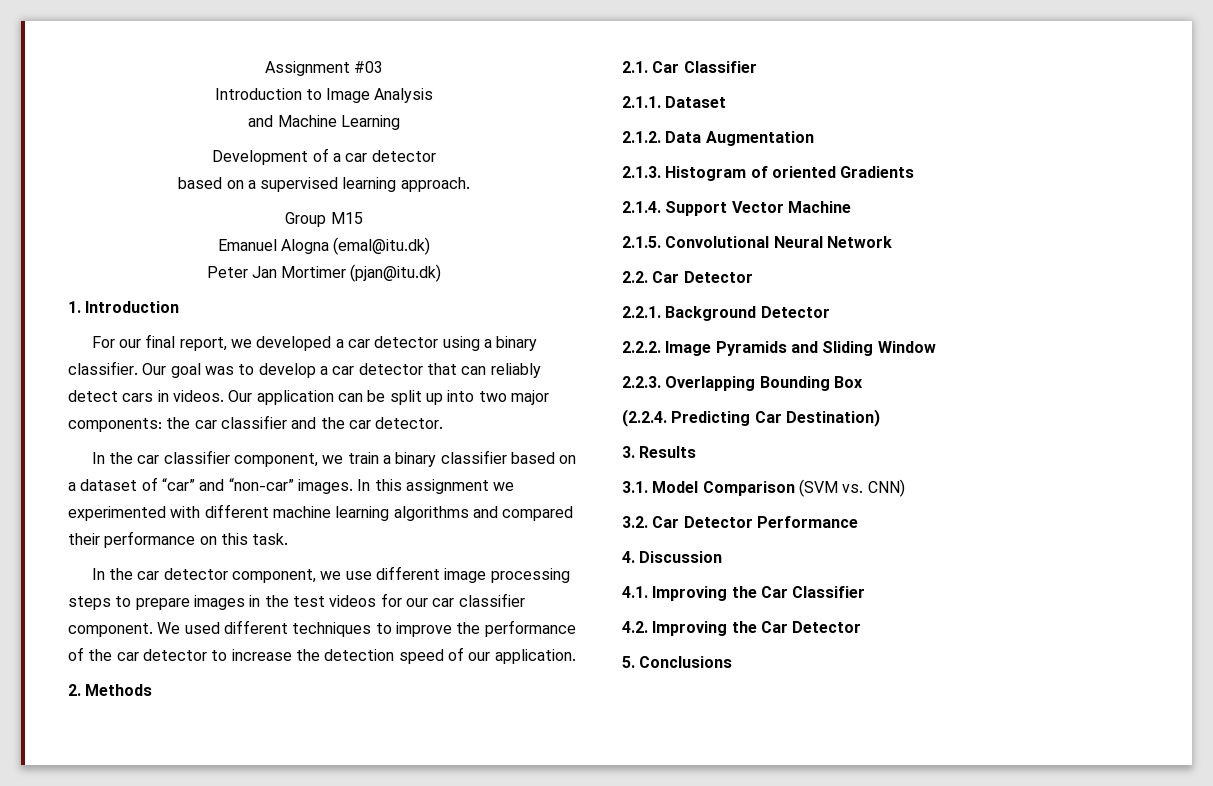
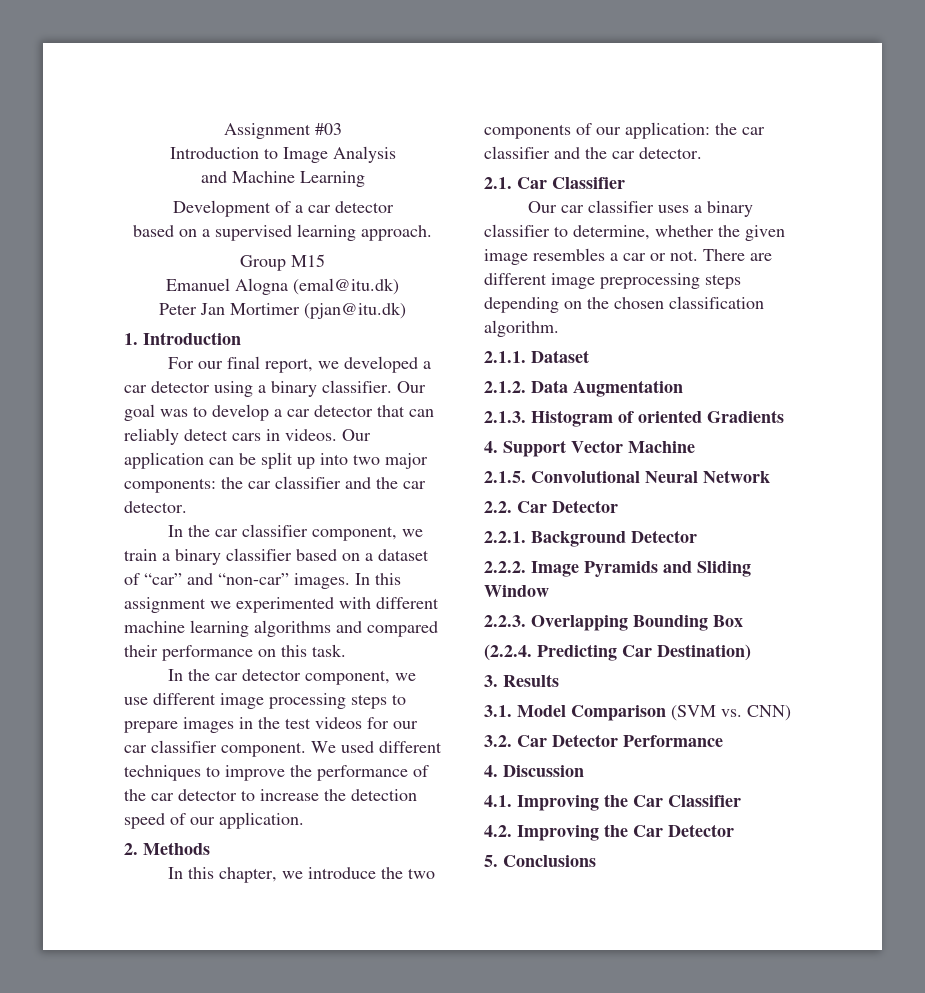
+ In this chapter, we introduce the two components of our application: the car classifier and the car detector.
  2.1. Car Classifier
+ Our car classifier uses a binary classifier to determine, whether the given image resembles a car or not. There are different image preprocessing steps depending on the chosen classification algorithm.
- 2.1.4. Support Vector Machine
+ 4. Support Vector Machine

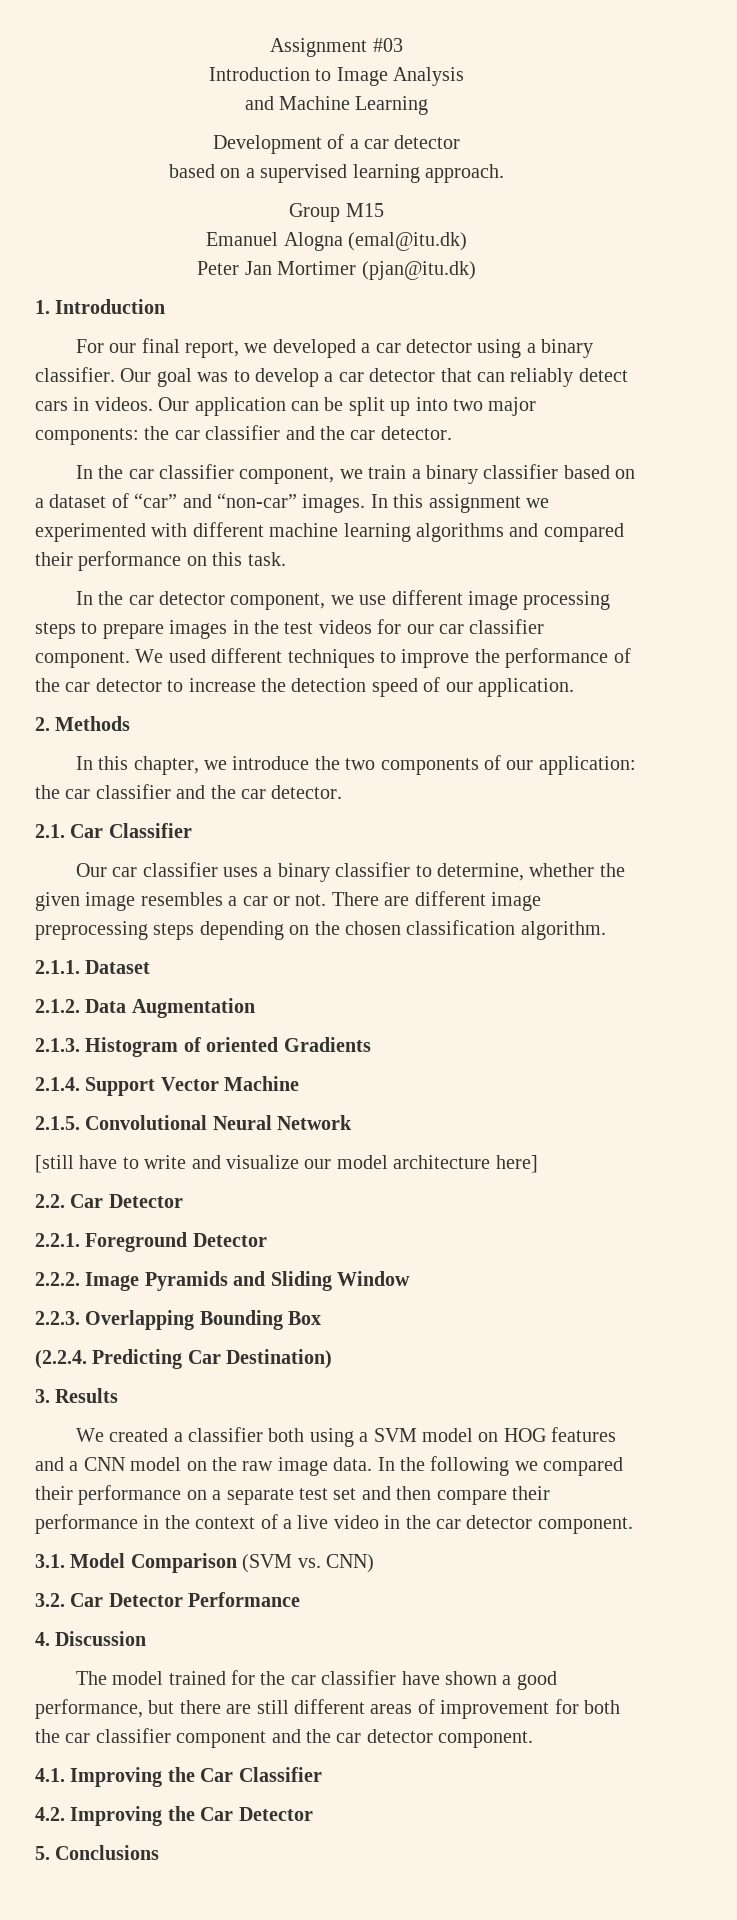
- 4. Support Vector Machine
+ 2.1.4. Support Vector Machine
+ [still have to write and visualize our model architecture here]
- 2.2.1. Background Detector
+ 2.2.1. Foreground Detector
+ We created a classifier both using a SVM model on HOG features and a CNN model on the raw image data. In the following we compared their performance on a separate test set and then compare their performance in the context of a live video in the car detector component.
+ The model trained for the car classifier have shown a good performance, but there are still different areas of improvement for both the car classifier component and the car detector component.

